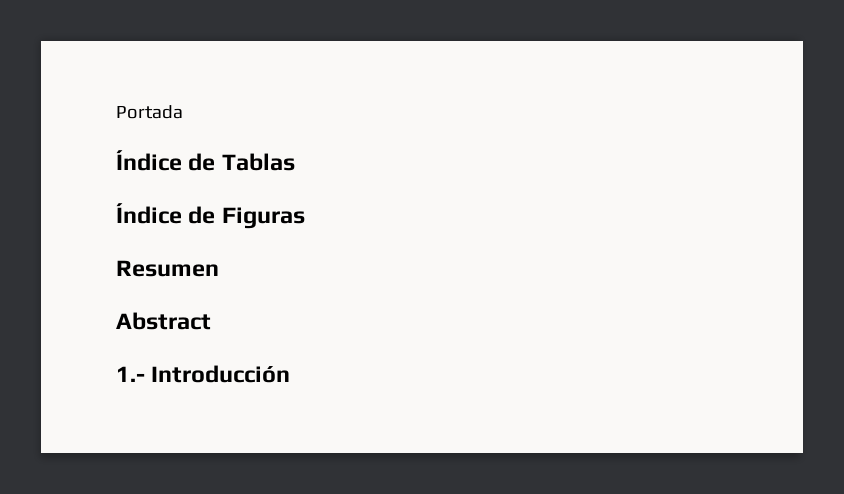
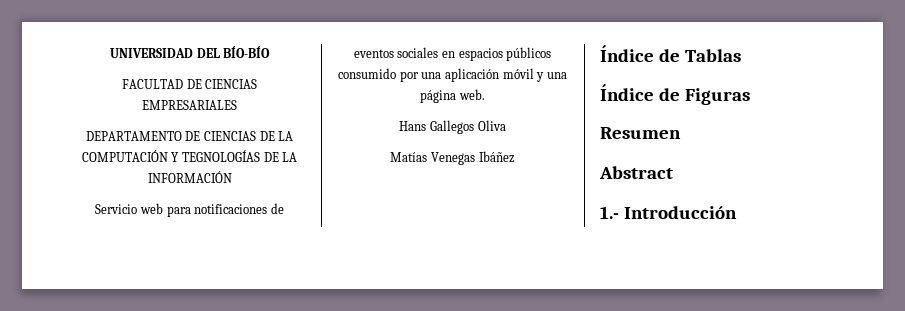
- Portada
+ UNIVERSIDAD DEL BÍO-BÍO
+ FACULTAD DE CIENCIAS EMPRESARIALES
+ DEPARTAMENTO DE CIENCIAS DE LA COMPUTACIÓN Y TEGNOLOGÍAS DE LA INFORMACIÓN
+ Servicio web para notificaciones de eventos sociales en espacios públicos consumido por una aplicación móvil y una página web.
+ Hans Gallegos Oliva
+ Matías Venegas Ibáñez

